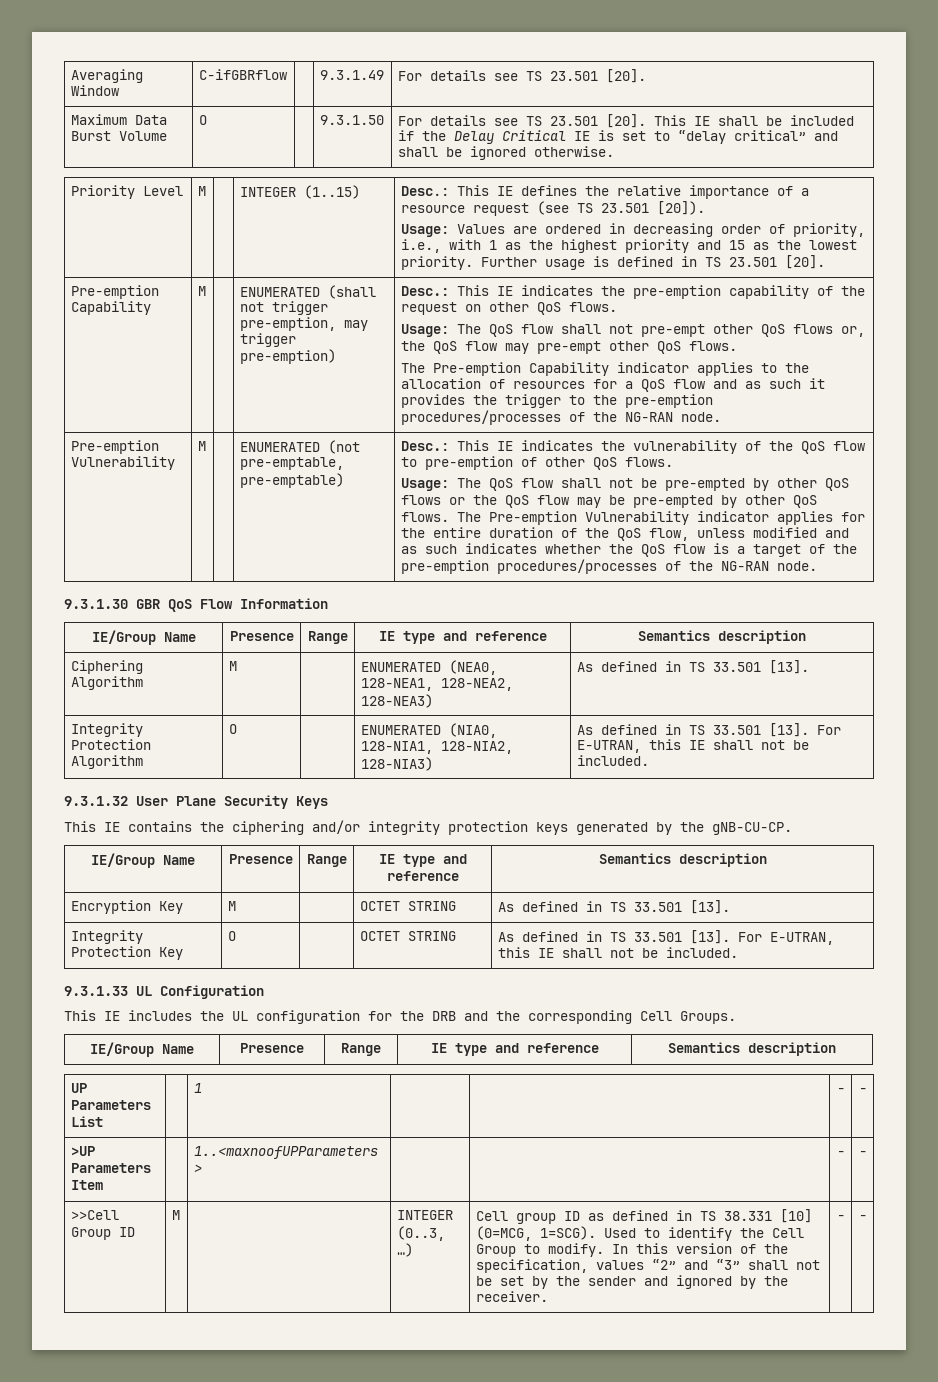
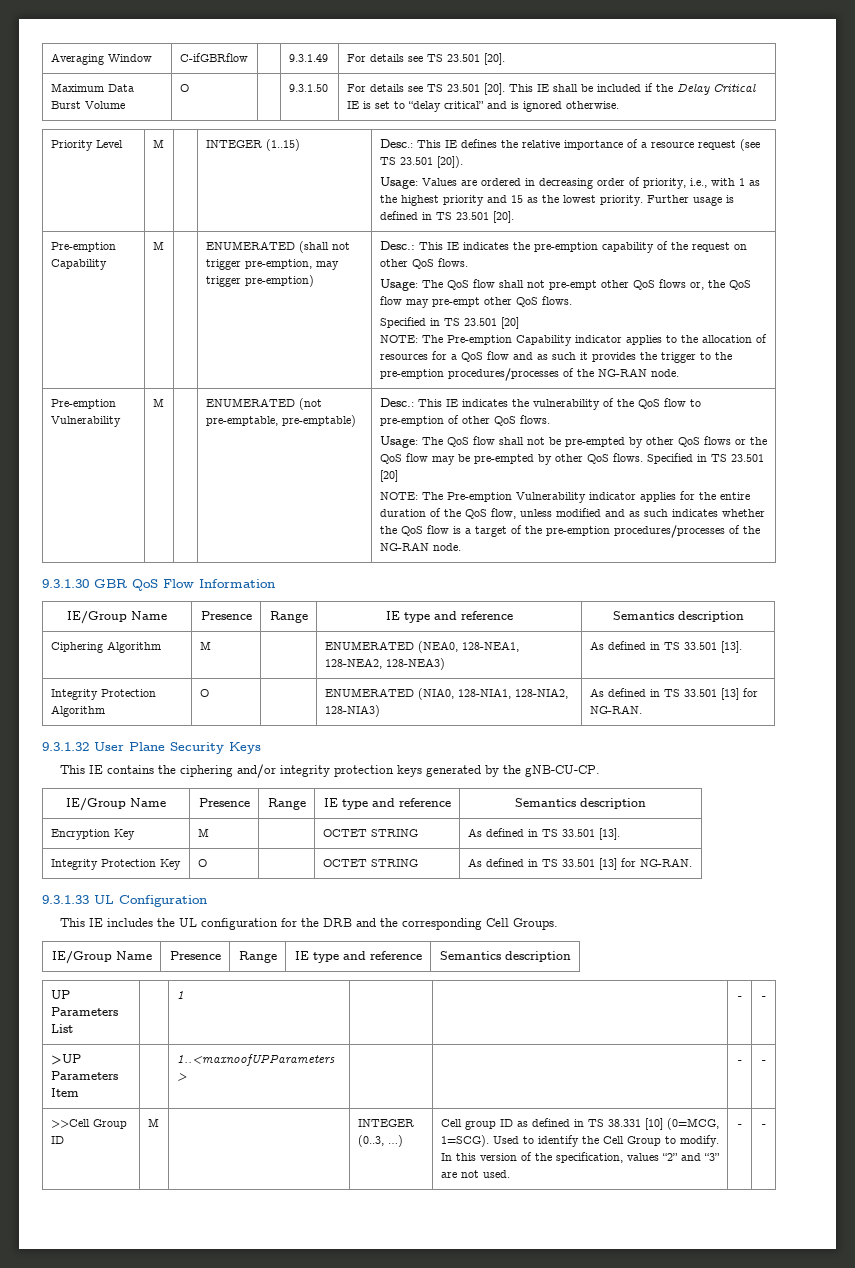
- Maximum Data Burst Volume | O | | 9.3.1.50 | For details see TS 23.501 [20]. This IE shall be included if the Delay Critical IE is set to “delay critical” and shall be ignored otherwise.
+ Maximum Data Burst Volume | O | | 9.3.1.50 | For details see TS 23.501 [20]. This IE shall be included if the Delay Critical IE is set to “delay critical” and is ignored otherwise.
  Usage: The QoS flow shall not pre-empt other QoS flows or, the QoS flow may pre-empt other QoS flows.
- The Pre-emption Capability indicator applies to the allocation of resources for a QoS flow and as such it provides the trigger to the pre-emption procedures/processes of the NG-RAN node.
+ Specified in TS 23.501 [20]
+ NOTE: The Pre-emption Capability indicator applies to the allocation of resources for a QoS flow and as such it provides the trigger to the pre-emption procedures/processes of the NG-RAN node.
- Usage: The QoS flow shall not be pre-empted by other QoS flows or the QoS flow may be pre-empted by other QoS flows. The Pre-emption Vulnerability indicator applies for the entire duration of the QoS flow, unless modified and as such indicates whether the QoS flow is a target of the pre-emption procedures/processes of the NG-RAN node.
+ Usage: The QoS flow shall not be pre-empted by other QoS flows or the QoS flow may be pre-empted by other QoS flows. Specified in TS 23.501 [20]
+ NOTE: The Pre-emption Vulnerability indicator applies for the entire duration of the QoS flow, unless modified and as such indicates whether the QoS flow is a target of the pre-emption procedures/processes of the NG-RAN node.
- Integrity Protection Algorithm | O | | ENUMERATED (NIA0, 128-NIA1, 128-NIA2, 128-NIA3) | As defined in TS 33.501 [13]. For E-UTRAN, this IE shall not be included.
+ Integrity Protection Algorithm | O | | ENUMERATED (NIA0, 128-NIA1, 128-NIA2, 128-NIA3) | As defined in TS 33.501 [13] for NG-RAN.
- Integrity Protection Key | O | | OCTET STRING | As defined in TS 33.501 [13]. For E-UTRAN, this IE shall not be included.
+ Integrity Protection Key | O | | OCTET STRING | As defined in TS 33.501 [13] for NG-RAN.
- In this version of the specification, values “2” and “3” shall not be set by the sender and ignored by the receiver.
+ In this version of the specification, values “2” and “3” are not used.

